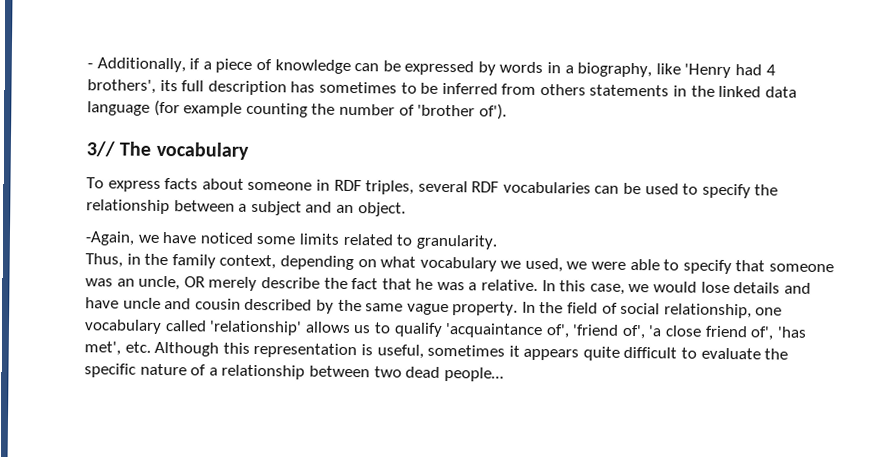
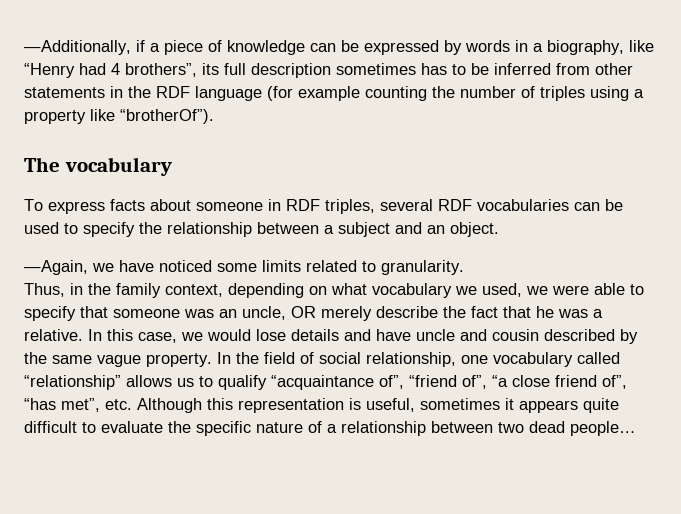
- - Additionally, if a piece of knowledge can be expressed by words in a biography, like 'Henry had 4 brothers', its full description has sometimes to be inferred from others statements in the linked data language (for example counting the number of 'brother of').
- 3// The vocabulary
+ —Additionally, if a piece of knowledge can be expressed by words in a biography, like “Henry had 4 brothers”, its full description sometimes has to be inferred from other statements in the RDF language (for example counting the number of triples using a property like “brotherOf”).
+ The vocabulary
- -Again, we have noticed some limits related to granularity.
+ —Again, we have noticed some limits related to granularity.
- In the field of social relationship, one vocabulary called 'relationship' allows us to qualify 'acquaintance of', 'friend of', 'a close friend of', 'has met', etc. Although this representation is useful, sometimes it appears quite difficult to evaluate the specific nature of a relationship between two dead people…
+ In the field of social relationship, one vocabulary called “relationship” allows us to qualify “acquaintance of”, “friend of”, “a close friend of”, “has met”, etc. Although this representation is useful, sometimes it appears quite difficult to evaluate the specific nature of a relationship between two dead people…

